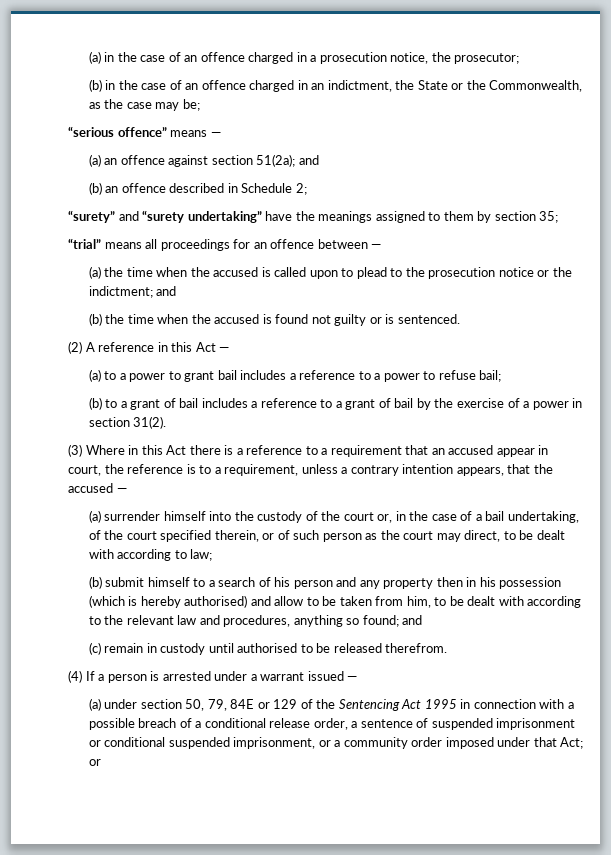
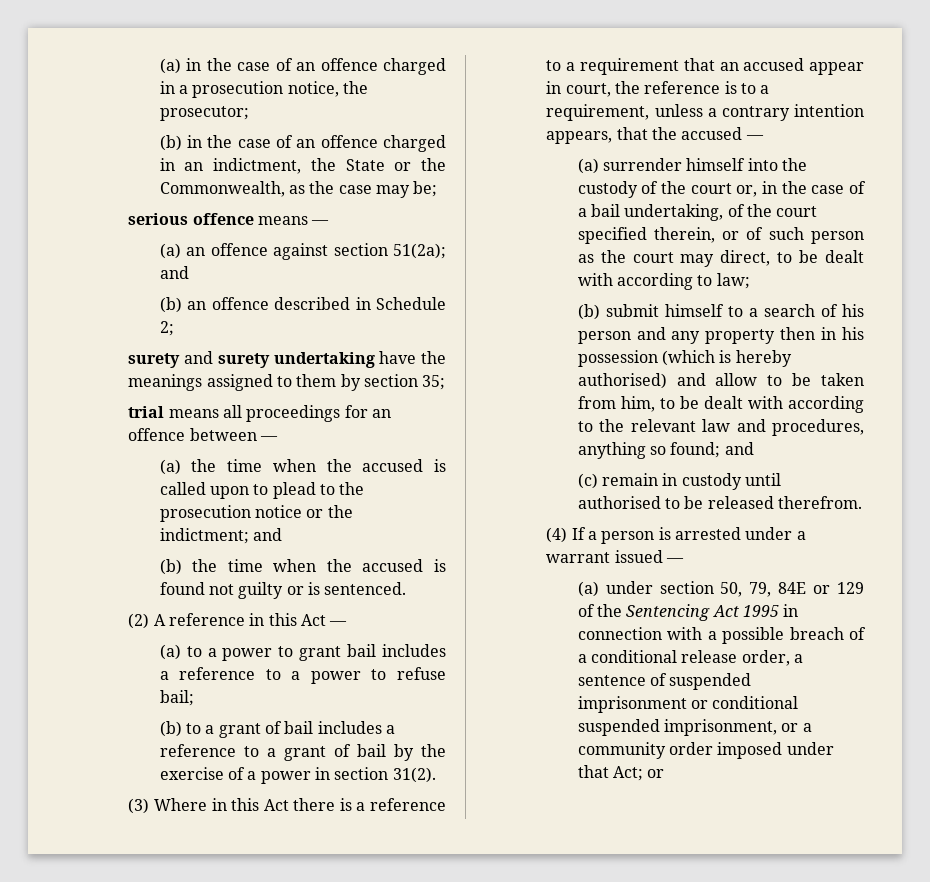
- “serious offence” means —
+ serious offence means —
- “surety” and “surety undertaking” have the meanings assigned to them by section 35;
+ surety and surety undertaking have the meanings assigned to them by section 35;
- “trial” means all proceedings for an offence between —
+ trial means all proceedings for an offence between —

